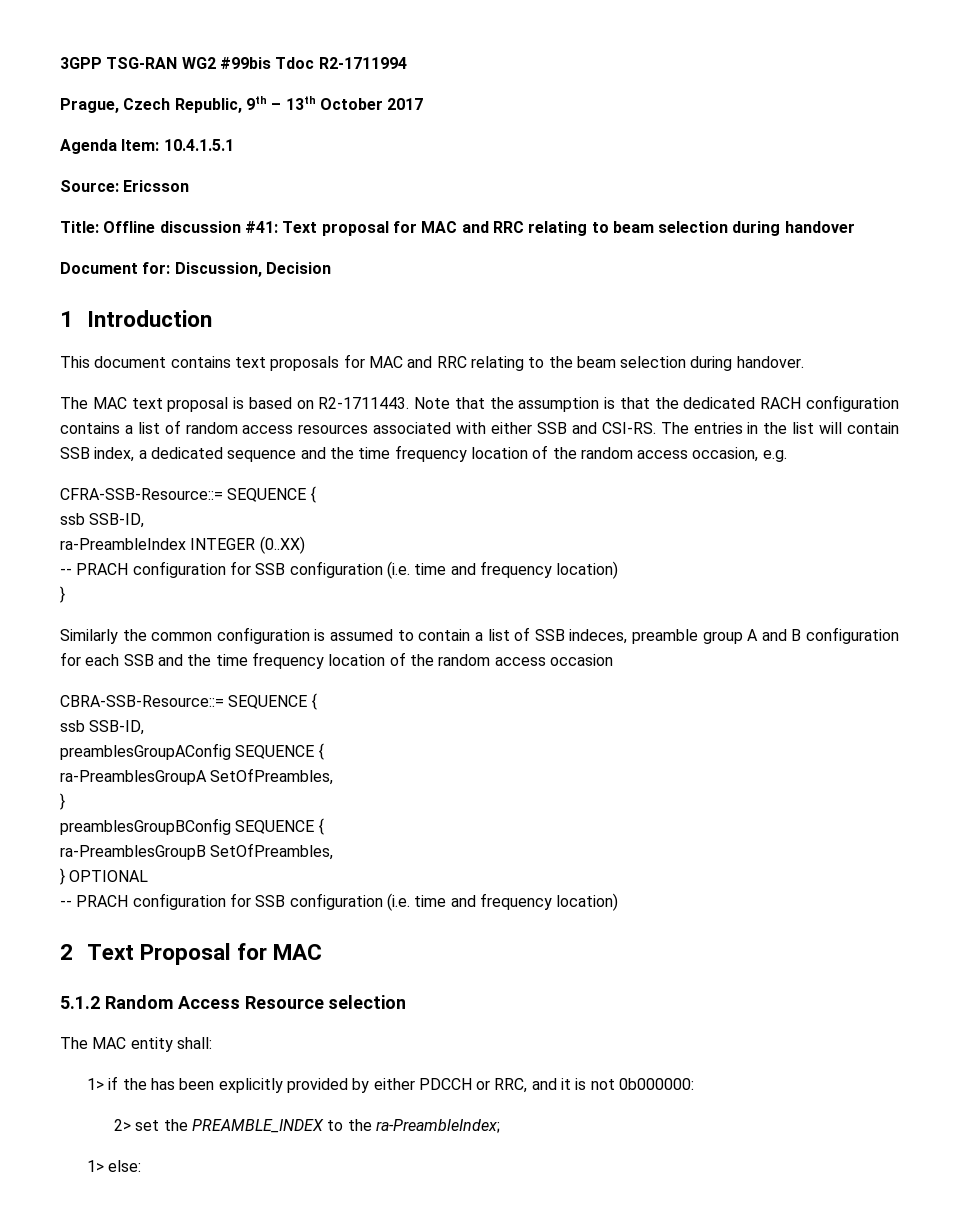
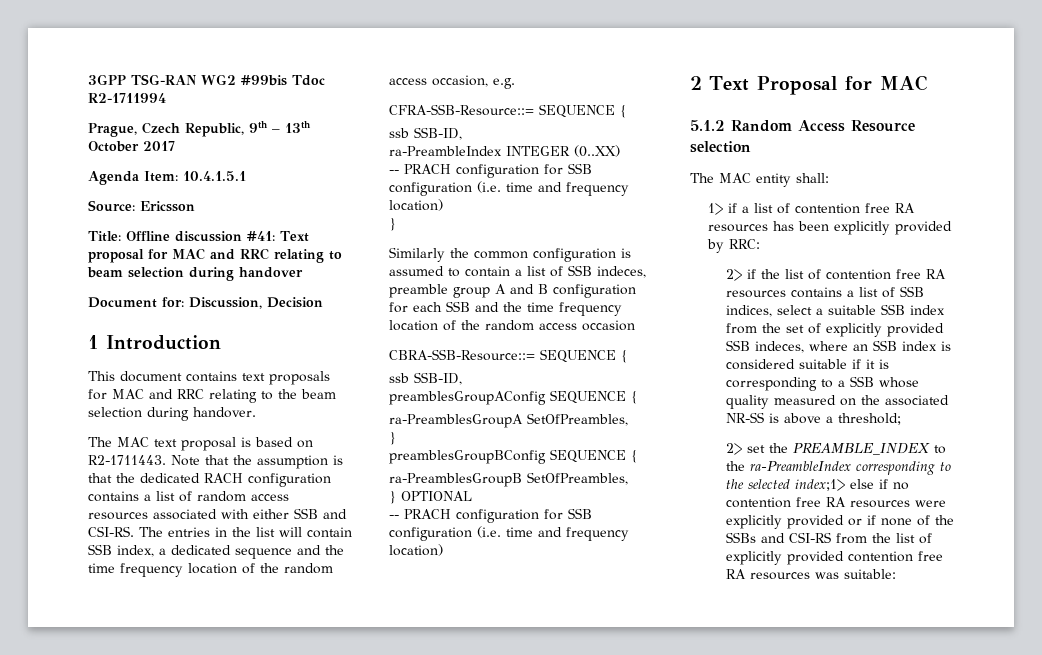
- 1> if the has been explicitly provided by either PDCCH or RRC, and it is not 0b000000:
+ 1> if a list of contention free RA resources has been explicitly provided by RRC:
+ 2> if the list of contention free RA resources contains a list of SSB indices, select a suitable SSB index from the set of explicitly provided SSB indeces, where an SSB index is considered suitable if it is corresponding to a SSB whose quality measured on the associated NR-SS is above a threshold;
- 2> set the PREAMBLE_INDEX to the ra-PreambleIndex;
- 1> else:
+ 2> set the PREAMBLE_INDEX to the ra-PreambleIndex corresponding to the selected index;1> else if no contention free RA resources were explicitly provided or if none of the SSBs and CSI-RS from the list of explicitly provided contention free RA resources was suitable:

